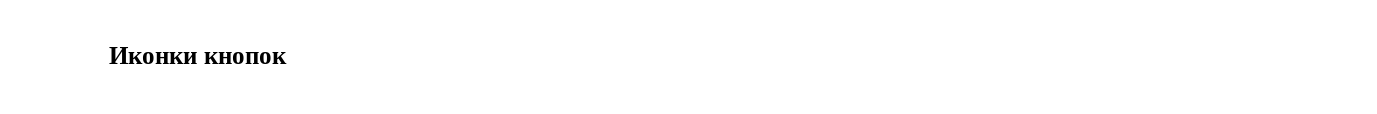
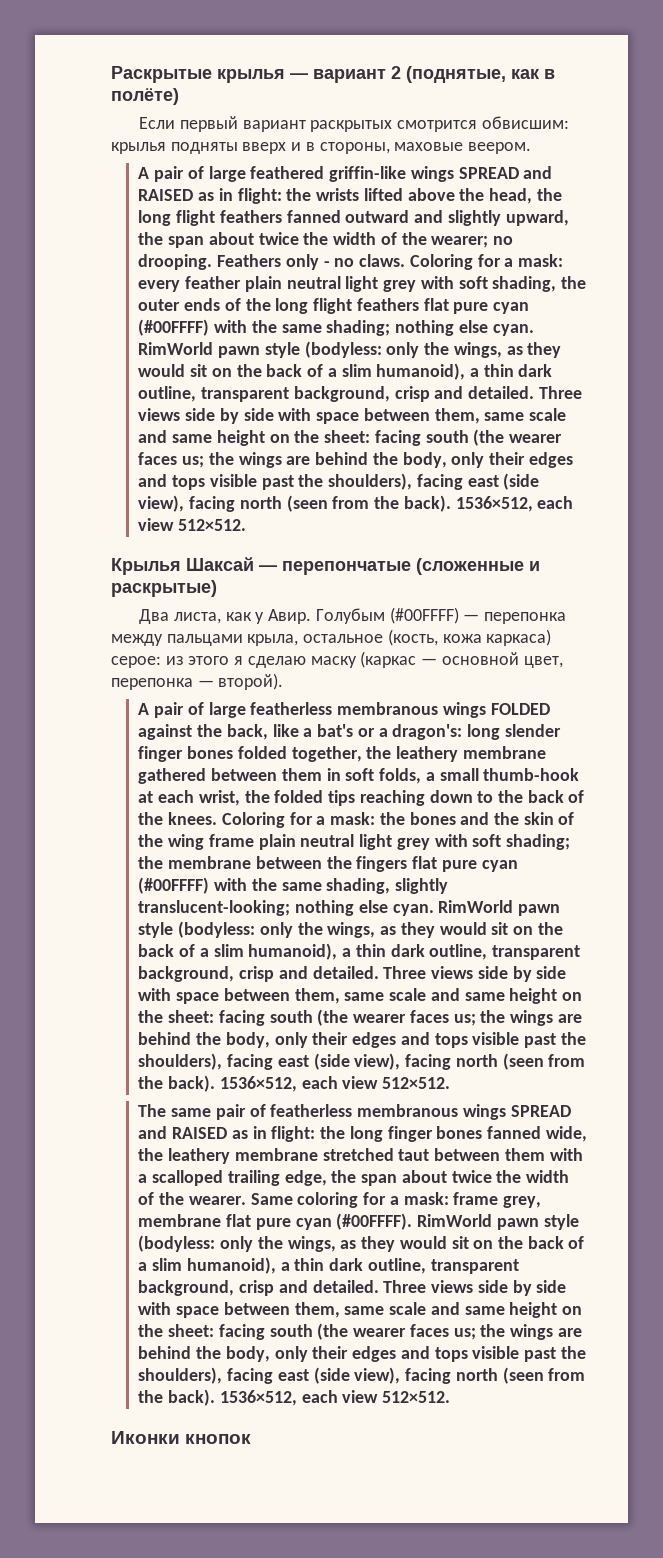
+ Раскрытые крылья — вариант 2 (поднятые, как в полёте)
+ Если первый вариант раскрытых смотрится обвисшим: крылья подняты вверх и в стороны, маховые веером.
+ A pair of large feathered griffin-like wings SPREAD and RAISED as in flight: the wrists lifted above the head, the long flight feathers fanned outward and slightly upward, the span about twice the width of the wearer; no drooping. Feathers only - no claws. Coloring for a mask: every feather plain neutral light grey with soft shading, the outer ends of the long flight feathers flat pure cyan (#00FFFF) with the same shading; nothing else cyan. RimWorld pawn style (bodyless: only the wings, as they would sit on the back of a slim humanoid), a thin dark outline, transparent background, crisp and detailed. Three views side by side with space between them, same scale and same height on the sheet: facing south (the wearer faces us; the wings are behind the body, only their edges and tops visible past the shoulders), facing east (side view), facing north (seen from the back). 1536×512, each view 512×512.
+ Крылья Шаксай — перепончатые (сложенные и раскрытые)
+ Два листа, как у Авир. Голубым (#00FFFF) — перепонка между пальцами крыла, остальное (кость, кожа каркаса) серое: из этого я сделаю маску (каркас — основной цвет, перепонка — второй).
+ A pair of large featherless membranous wings FOLDED against the back, like a bat's or a dragon's: long slender finger bones folded together, the leathery membrane gathered between them in soft folds, a small thumb-hook at each wrist, the folded tips reaching down to the back of the knees. Coloring for a mask: the bones and the skin of the wing frame plain neutral light grey with soft shading; the membrane between the fingers flat pure cyan (#00FFFF) with the same shading, slightly translucent-looking; nothing else cyan. RimWorld pawn style (bodyless: only the wings, as they would sit on the back of a slim humanoid), a thin dark outline, transparent background, crisp and detailed. Three views side by side with space between them, same scale and same height on the sheet: facing south (the wearer faces us; the wings are behind the body, only their edges and tops visible past the shoulders), facing east (side view), facing north (seen from the back). 1536×512, each view 512×512.
+ The same pair of featherless membranous wings SPREAD and RAISED as in flight: the long finger bones fanned wide, the leathery membrane stretched taut between them with a scalloped trailing edge, the span about twice the width of the wearer. Same coloring for a mask: frame grey, membrane flat pure cyan (#00FFFF). RimWorld pawn style (bodyless: only the wings, as they would sit on the back of a slim humanoid), a thin dark outline, transparent background, crisp and detailed. Three views side by side with space between them, same scale and same height on the sheet: facing south (the wearer faces us; the wings are behind the body, only their edges and tops visible past the shoulders), facing east (side view), facing north (seen from the back). 1536×512, each view 512×512.

